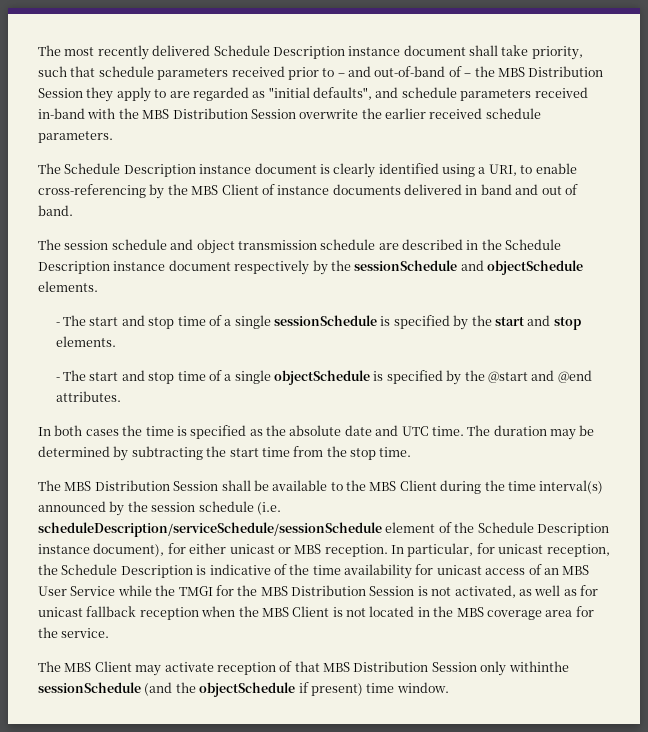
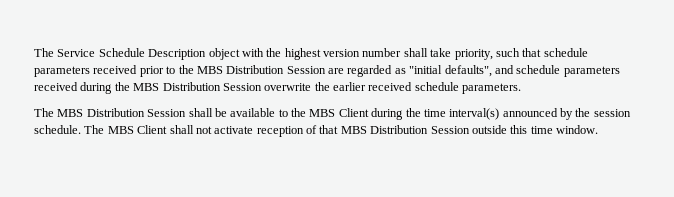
- The most recently delivered Schedule Description instance document shall take priority, such that schedule parameters received prior to – and out-of-band of – the MBS Distribution Session they apply to are regarded as "initial defaults", and schedule parameters received in-band with the MBS Distribution Session overwrite the earlier received schedule parameters.
+ The Service Schedule Description object with the highest version number shall take priority, such that schedule parameters received prior to the MBS Distribution Session are regarded as "initial defaults", and schedule parameters received during the MBS Distribution Session overwrite the earlier received schedule parameters.
- The Schedule Description instance document is clearly identified using a URI, to enable cross-referencing by the MBS Client of instance documents delivered in band and out of band.
- The session schedule and object transmission schedule are described in the Schedule Description instance document respectively by the sessionSchedule and objectSchedule elements.
- - The start and stop time of a single sessionSchedule is specified by the start and stop elements.
- - The start and stop time of a single objectSchedule is specified by the @start and @end attributes.
- In both cases the time is specified as the absolute date and UTC time. The duration may be determined by subtracting the start time from the stop time.
- The MBS Distribution Session shall be available to the MBS Client during the time interval(s) announced by the session schedule (i.e. scheduleDescription/serviceSchedule/sessionSchedule element of the Schedule Description instance document), for either unicast or MBS reception. In particular, for unicast reception, the Schedule Description is indicative of the time availability for unicast access of an MBS User Service while the TMGI for the MBS Distribution Session is not activated, as well as for unicast fallback reception when the MBS Client is not located in the MBS coverage area for the service.
- The MBS Client may activate reception of that MBS Distribution Session only withinthe sessionSchedule (and the objectSchedule if present) time window.
+ The MBS Distribution Session shall be available to the MBS Client during the time interval(s) announced by the session schedule. The MBS Client shall not activate reception of that MBS Distribution Session outside this time window.

